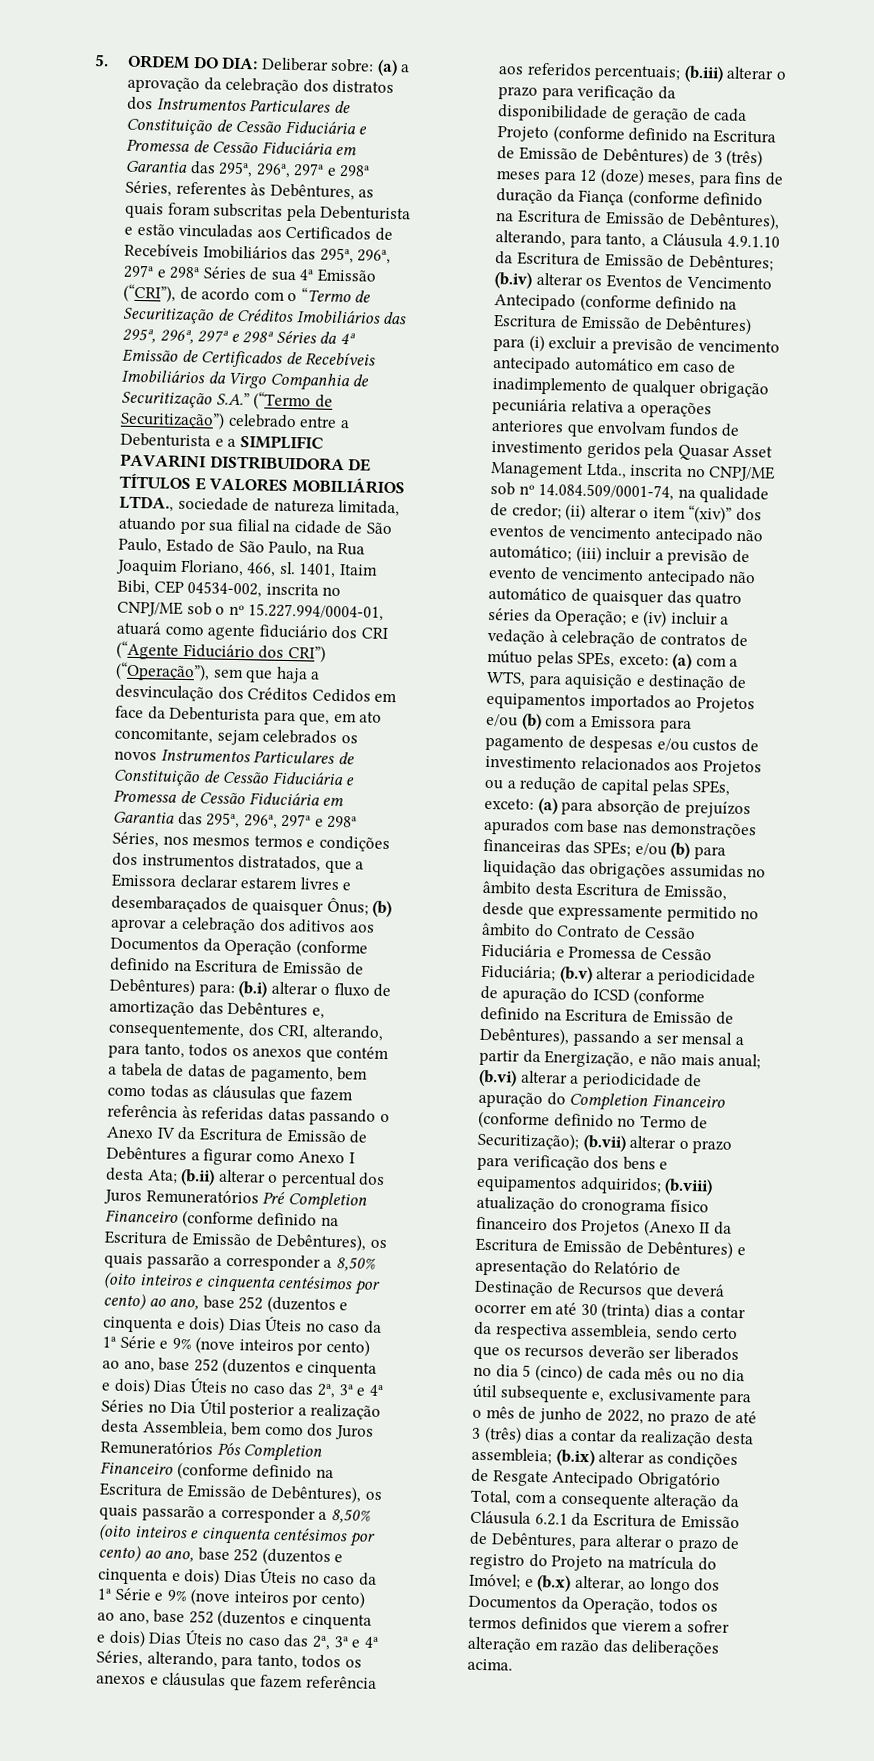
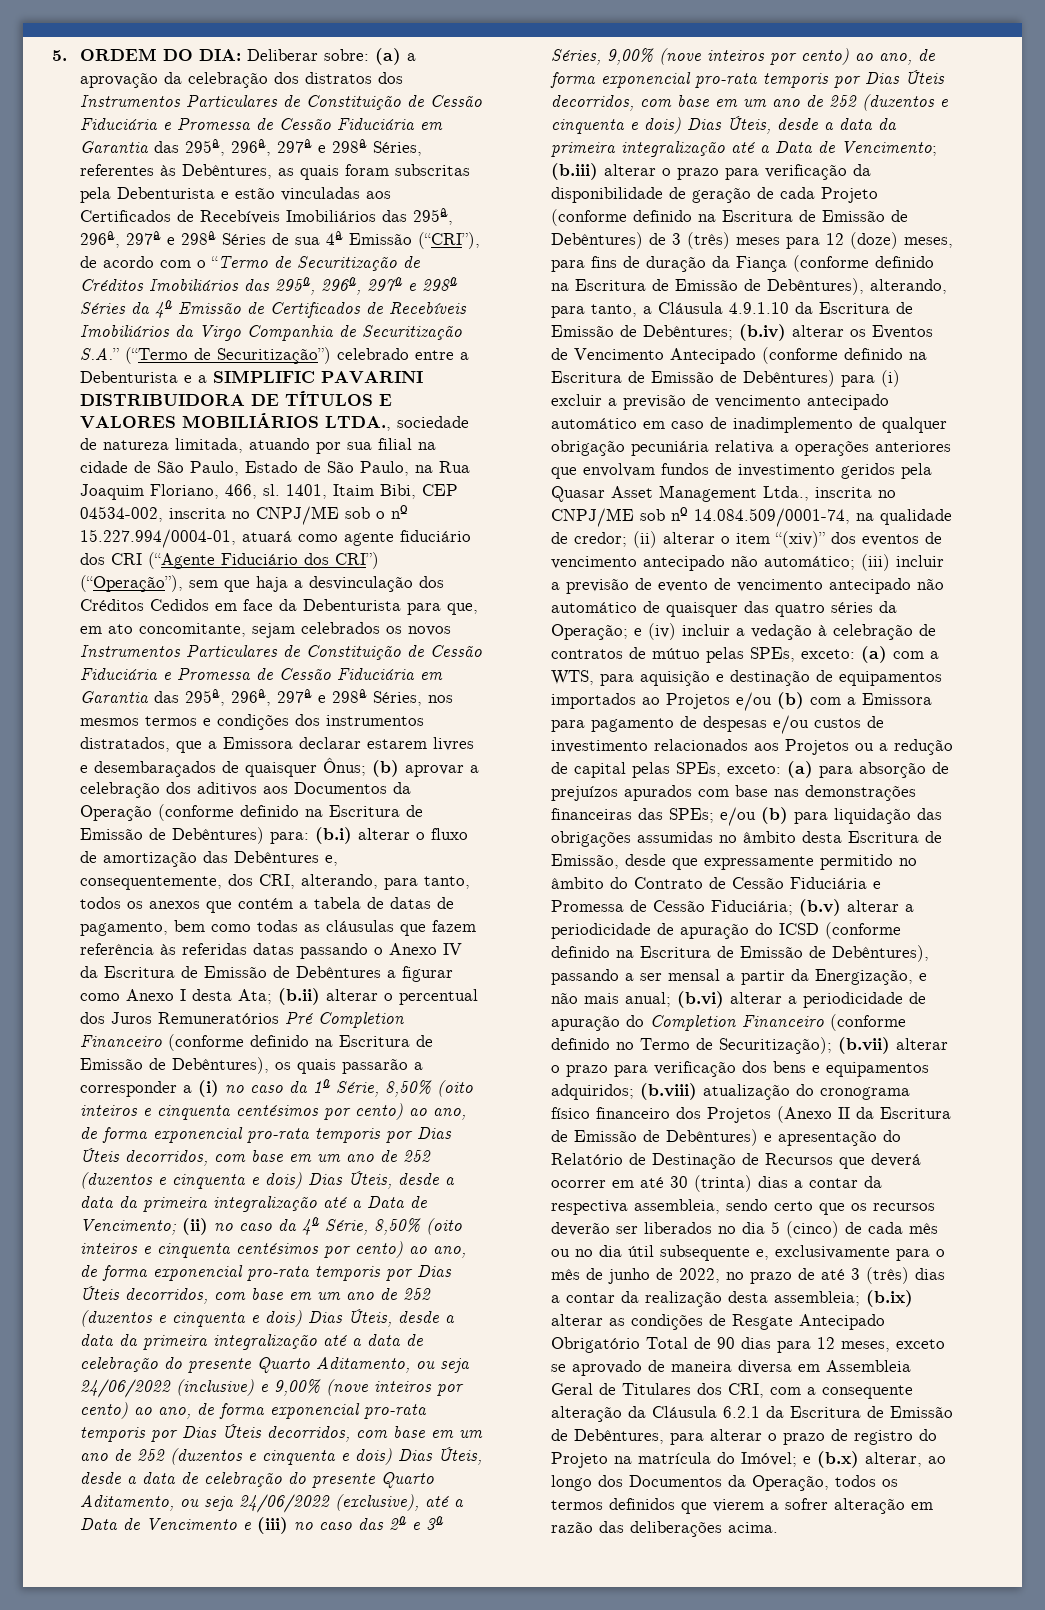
- (b.ii) alterar o percentual dos Juros Remuneratórios Pré Completion Financeiro (conforme definido na Escritura de Emissão de Debêntures), os quais passarão a corresponder a 8,50% (oito inteiros e cinquenta centésimos por cento) ao ano, base 252 (duzentos e cinquenta e dois) Dias Úteis no caso da 1ª Série e 9% (nove inteiros por cento) ao ano, base 252 (duzentos e cinquenta e dois) Dias Úteis no caso das 2ª, 3ª e 4ª Séries no Dia Útil posterior a realização desta Assembleia, bem como dos Juros Remuneratórios Pós Completion Financeiro (conforme definido na Escritura de Emissão de Debêntures), os quais passarão a corresponder a 8,50% (oito inteiros e cinquenta centésimos por cento) ao ano, base 252 (duzentos e cinquenta e dois) Dias Úteis no caso da 1ª Série e 9% (nove inteiros por cento) ao ano, base 252 (duzentos e cinquenta e dois) Dias Úteis no caso das 2ª, 3ª e 4ª Séries, alterando, para tanto, todos os anexos e cláusulas que fazem referência aos referidos percentuais;
+ (b.ii) alterar o percentual dos Juros Remuneratórios Pré Completion Financeiro (conforme definido na Escritura de Emissão de Debêntures), os quais passarão a corresponder a (i) no caso da 1ª Série, 8,50% (oito inteiros e cinquenta centésimos por cento) ao ano, de forma exponencial pro-rata temporis por Dias Úteis decorridos, com base em um ano de 252 (duzentos e cinquenta e dois) Dias Úteis, desde a data da primeira integralização até a Data de Vencimento; (ii) no caso da 4ª Série, 8,50% (oito inteiros e cinquenta centésimos por cento) ao ano, de forma exponencial pro-rata temporis por Dias Úteis decorridos, com base em um ano de 252 (duzentos e cinquenta e dois) Dias Úteis, desde a data da primeira integralização até a data de celebração do presente Quarto Aditamento, ou seja 24/06/2022 (inclusive) e 9,00% (nove inteiros por cento) ao ano, de forma exponencial pro-rata temporis por Dias Úteis decorridos, com base em um ano de 252 (duzentos e cinquenta e dois) Dias Úteis, desde a data de celebração do presente Quarto Aditamento, ou seja 24/06/2022 (exclusive), até a Data de Vencimento e (iii) no caso das 2ª e 3ª Séries, 9,00% (nove inteiros por cento) ao ano, de forma exponencial pro-rata temporis por Dias Úteis decorridos, com base em um ano de 252 (duzentos e cinquenta e dois) Dias Úteis, desde a data da primeira integralização até a Data de Vencimento;
- (b.ix) alterar as condições de Resgate Antecipado Obrigatório Total, com a consequente alteração da Cláusula 6.2.1 da Escritura de Emissão de Debêntures, para alterar o prazo de registro do Projeto na matrícula do Imóvel;
+ (b.ix) alterar as condições de Resgate Antecipado Obrigatório Total de 90 dias para 12 meses, exceto se aprovado de maneira diversa em Assembleia Geral de Titulares dos CRI, com a consequente alteração da Cláusula 6.2.1 da Escritura de Emissão de Debêntures, para alterar o prazo de registro do Projeto na matrícula do Imóvel;

